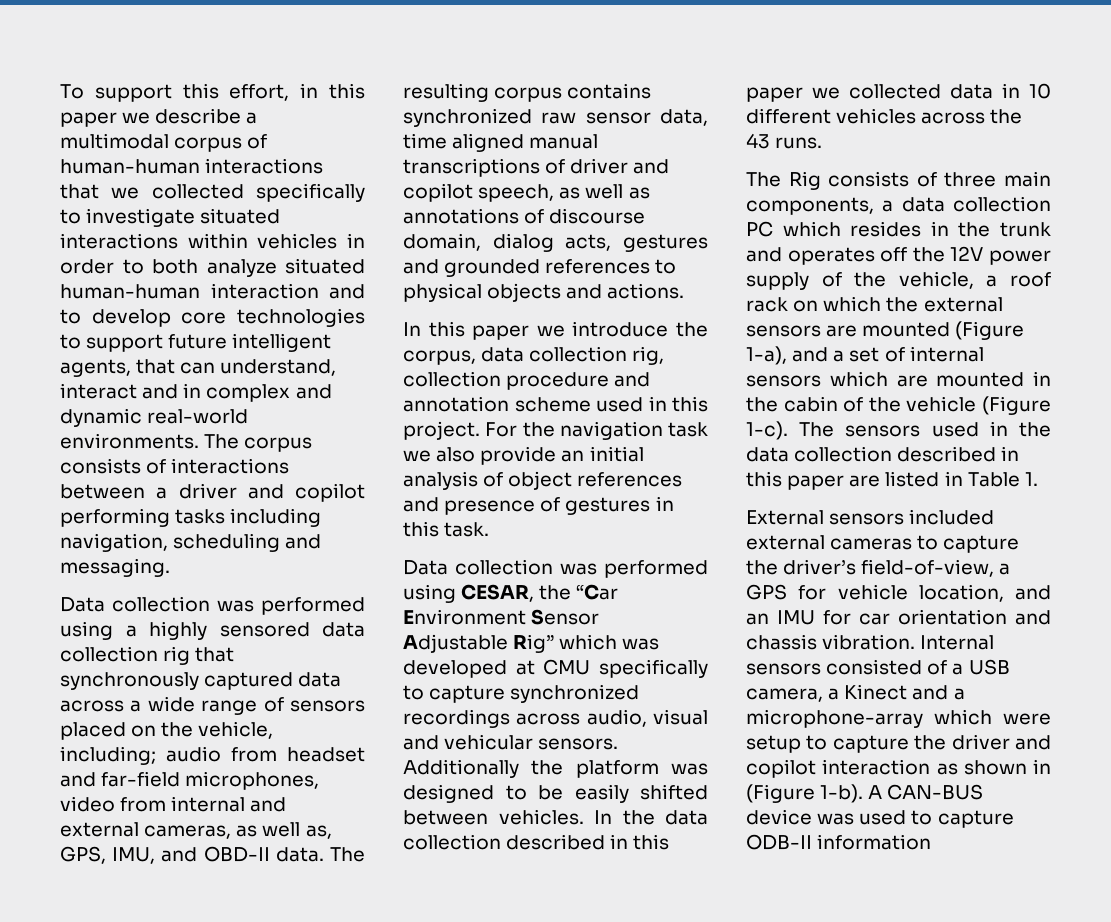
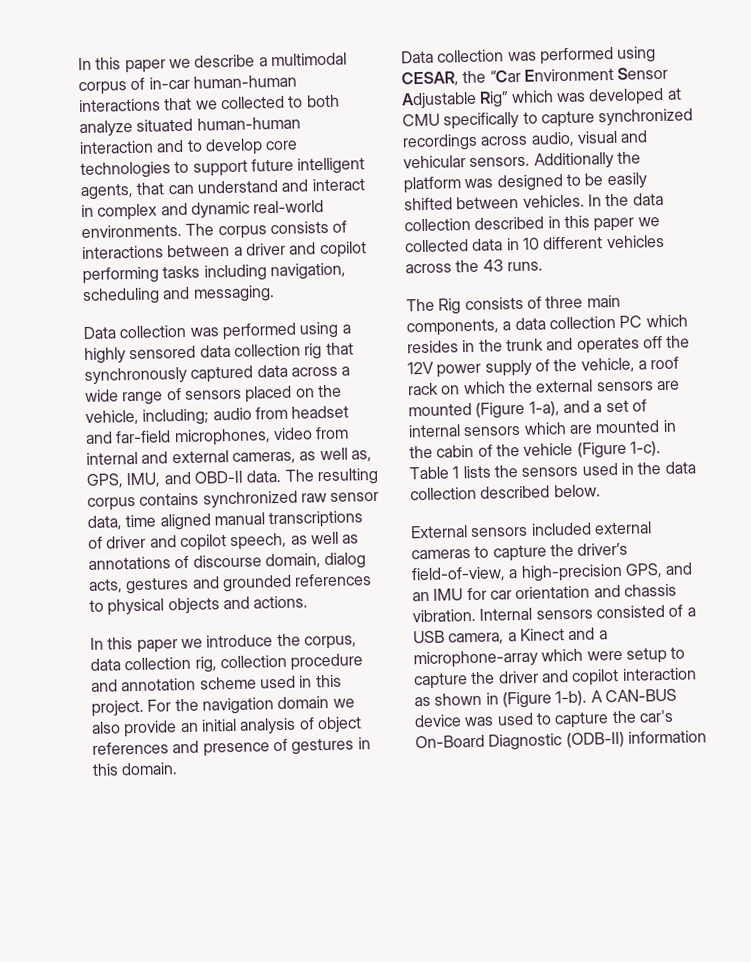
- To support this effort, in this paper we describe a multimodal corpus of human-human interactions that we collected specifically to investigate situated interactions within vehicles in order to both analyze situated human-human interaction and to develop core technologies to support future intelligent agents, that can understand, interact and in complex and dynamic real-world environments.
+ In this paper we describe a multimodal corpus of in-car human-human interactions that we collected to both analyze situated human-human interaction and to develop core technologies to support future intelligent agents, that can understand and interact in complex and dynamic real-world environments.
- For the navigation task we also provide an initial analysis of object references and presence of gestures in this task.
+ For the navigation domain we also provide an initial analysis of object references and presence of gestures in this domain.
- The sensors used in the data collection described in this paper are listed in Table 1.
+ Table 1 lists the sensors used in the data collection described below.
- External sensors included external cameras to capture the driver’s field-of-view, a GPS for vehicle location, and an IMU for car orientation and chassis vibration.
+ External sensors included external cameras to capture the driver’s field-of-view, a high-precision GPS, and an IMU for car orientation and chassis vibration.
- A CAN-BUS device was used to capture ODB-II information
+ A CAN-BUS device was used to capture the car's On-Board Diagnostic (ODB-II) information

